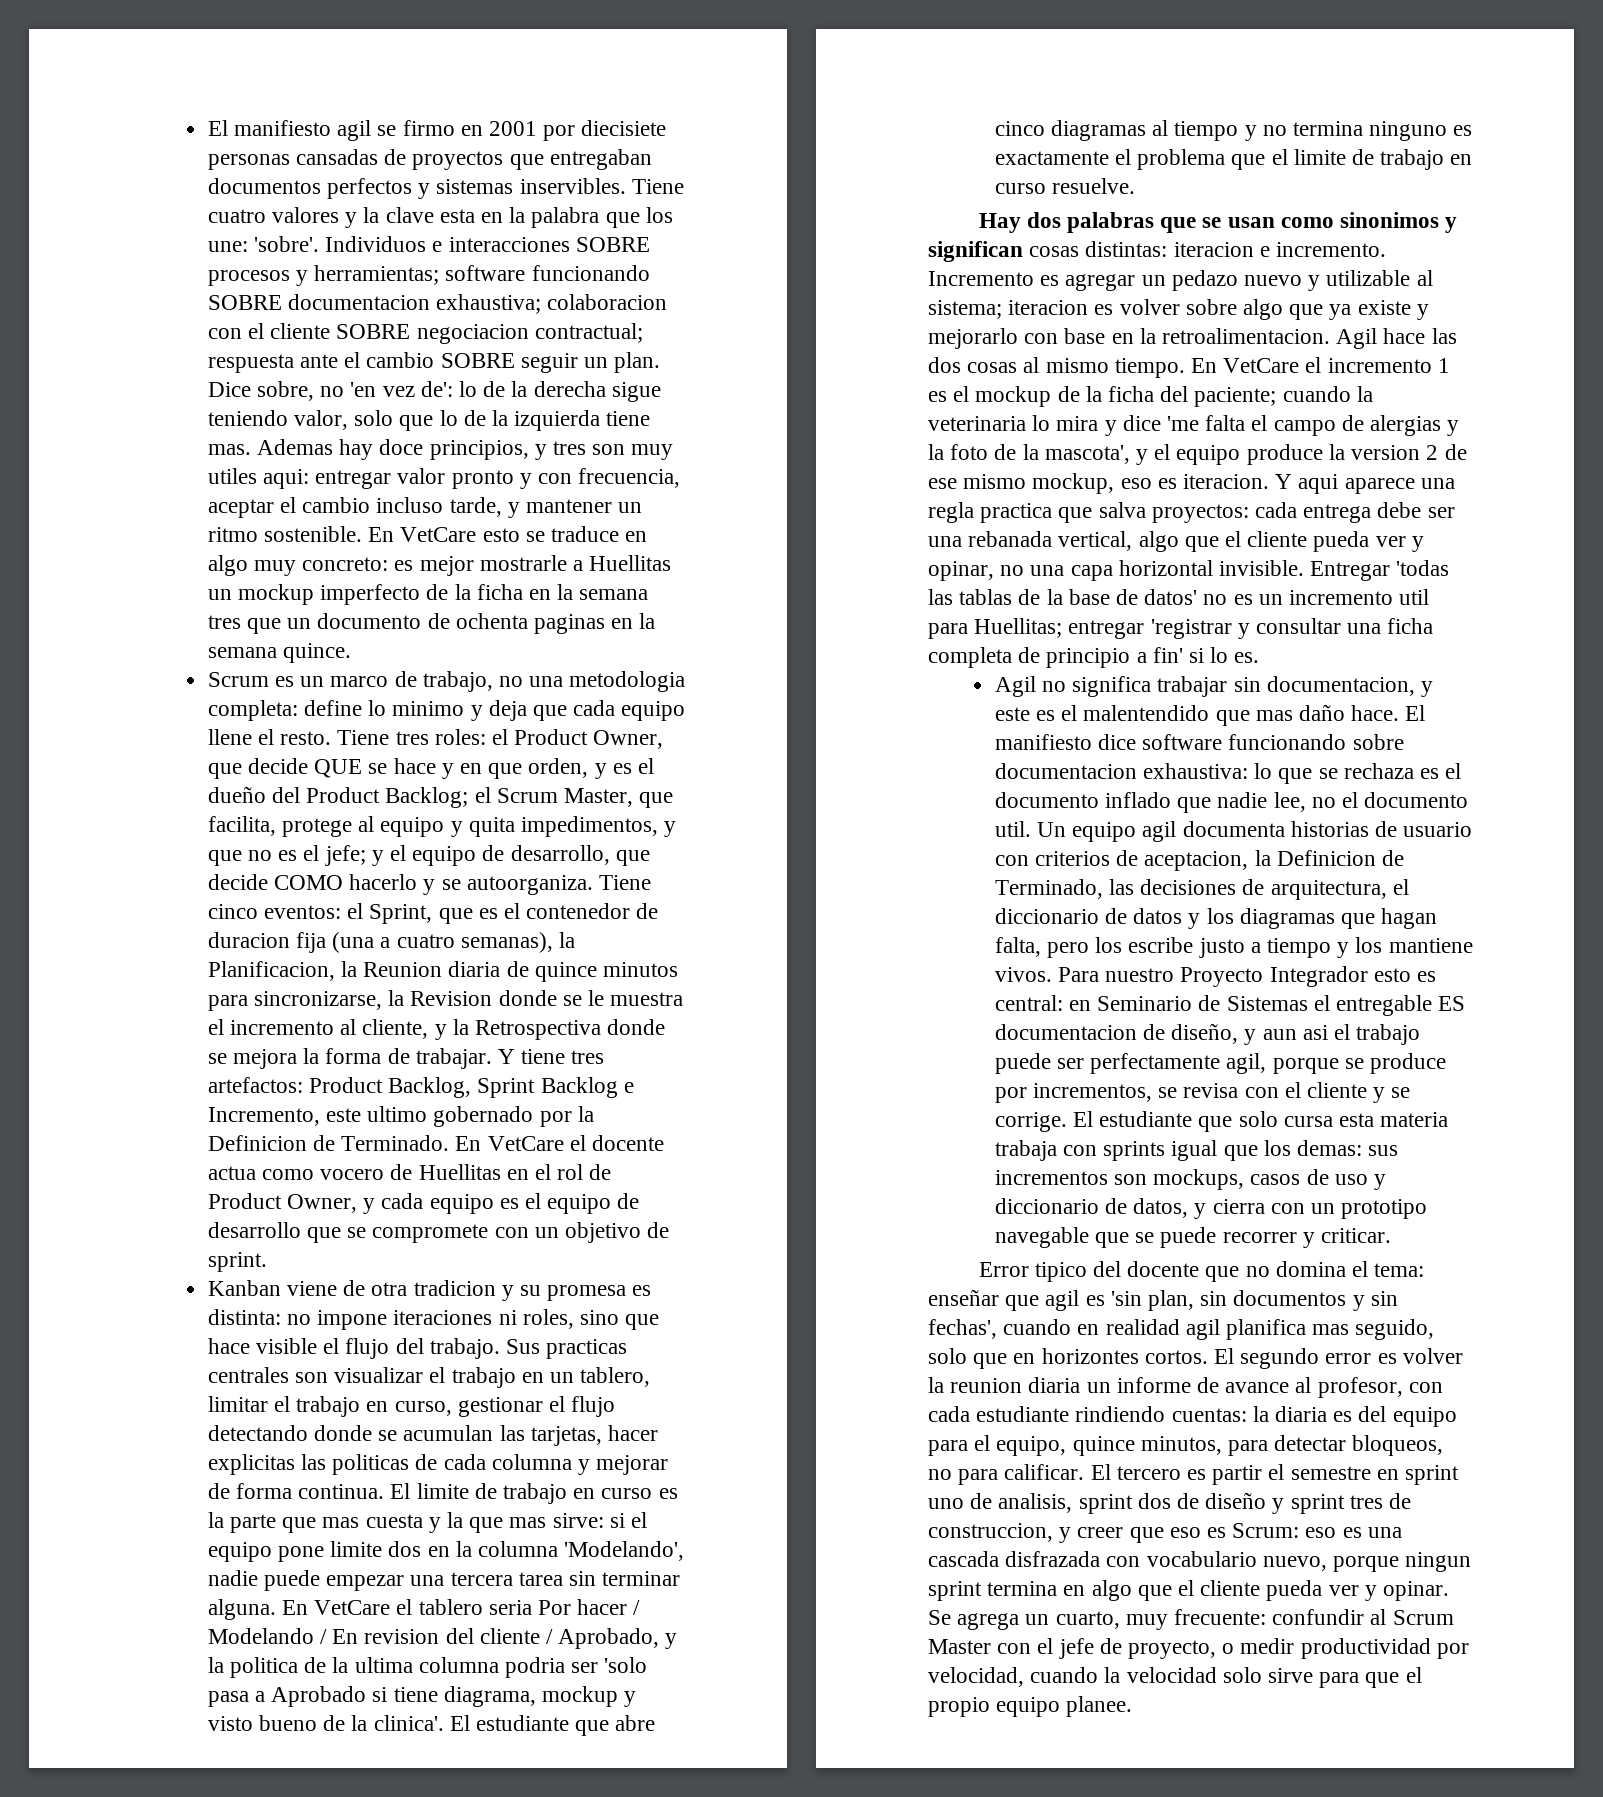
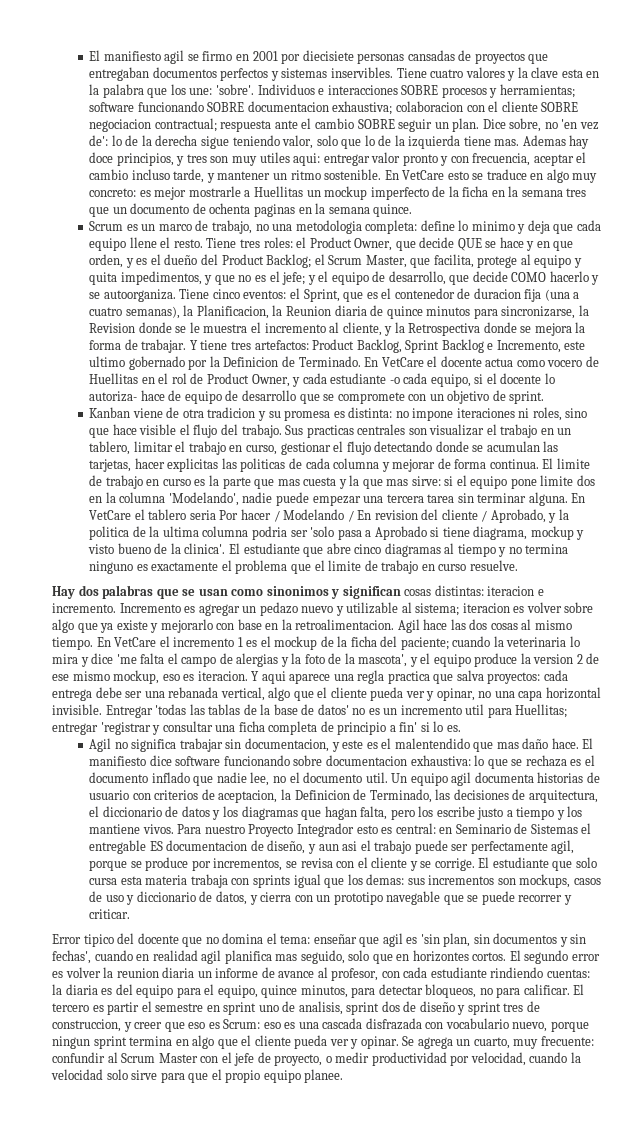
- En VetCare el docente actua como vocero de Huellitas en el rol de Product Owner, y cada equipo es el equipo de desarrollo que se compromete con un objetivo de sprint.
+ En VetCare el docente actua como vocero de Huellitas en el rol de Product Owner, y cada estudiante -o cada equipo, si el docente lo autoriza- hace de equipo de desarrollo que se compromete con un objetivo de sprint.

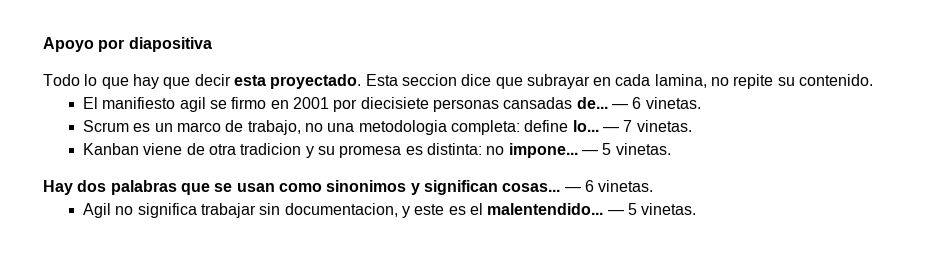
+ Apoyo por diapositiva
+ Todo lo que hay que decir esta proyectado. Esta seccion dice que subrayar en cada lamina, no repite su contenido.
- El manifiesto agil se firmo en 2001 por diecisiete personas cansadas de proyectos que entregaban documentos perfectos y sistemas inservibles. Tiene cuatro valores y la clave esta en la palabra que los une: 'sobre'. Individuos e interacciones SOBRE procesos y herramientas; software funcionando SOBRE documentacion exhaustiva; colaboracion con el cliente SOBRE negociacion contractual; respuesta ante el cambio SOBRE seguir un plan. Dice sobre, no 'en vez de': lo de la derecha sigue teniendo valor, solo que lo de la izquierda tiene mas. Ademas hay doce principios, y tres son muy utiles aqui: entregar valor pronto y con frecuencia, aceptar el cambio incluso tarde, y mantener un ritmo sostenible. En VetCare esto se traduce en algo muy concreto: es mejor mostrarle a Huellitas un mockup imperfecto de la ficha en la semana tres que un documento de ochenta paginas en la semana quince.
+ El manifiesto agil se firmo en 2001 por diecisiete personas cansadas de... — 6 vinetas.
- Scrum es un marco de trabajo, no una metodologia completa: define lo minimo y deja que cada equipo llene el resto. Tiene tres roles: el Product Owner, que decide QUE se hace y en que orden, y es el dueño del Product Backlog; el Scrum Master, que facilita, protege al equipo y quita impedimentos, y que no es el jefe; y el equipo de desarrollo, que decide COMO hacerlo y se autoorganiza. Tiene cinco eventos: el Sprint, que es el contenedor de duracion fija (una a cuatro semanas), la Planificacion, la Reunion diaria de quince minutos para sincronizarse, la Revision donde se le muestra el incremento al cliente, y la Retrospectiva donde se mejora la forma de trabajar. Y tiene tres artefactos: Product Backlog, Sprint Backlog e Incremento, este ultimo gobernado por la Definicion de Terminado. En VetCare el docente actua como vocero de Huellitas en el rol de Product Owner, y cada estudiante -o cada equipo, si el docente lo autoriza- hace de equipo de desarrollo que se compromete con un objetivo de sprint.
+ Scrum es un marco de trabajo, no una metodologia completa: define lo... — 7 vinetas.
- Kanban viene de otra tradicion y su promesa es distinta: no impone iteraciones ni roles, sino que hace visible el flujo del trabajo. Sus practicas centrales son visualizar el trabajo en un tablero, limitar el trabajo en curso, gestionar el flujo detectando donde se acumulan las tarjetas, hacer explicitas las politicas de cada columna y mejorar de forma continua. El limite de trabajo en curso es la parte que mas cuesta y la que mas sirve: si el equipo pone limite dos en la columna 'Modelando', nadie puede empezar una tercera tarea sin terminar alguna. En VetCare el tablero seria Por hacer / Modelando / En revision del cliente / Aprobado, y la politica de la ultima columna podria ser 'solo pasa a Aprobado si tiene diagrama, mockup y visto bueno de la clinica'. El estudiante que abre cinco diagramas al tiempo y no termina ninguno es exactamente el problema que el limite de trabajo en curso resuelve.
+ Kanban viene de otra tradicion y su promesa es distinta: no impone... — 5 vinetas.
- Hay dos palabras que se usan como sinonimos y significan cosas distintas: iteracion e incremento. Incremento es agregar un pedazo nuevo y utilizable al sistema; iteracion es volver sobre algo que ya existe y mejorarlo con base en la retroalimentacion. Agil hace las dos cosas al mismo tiempo. En VetCare el incremento 1 es el mockup de la ficha del paciente; cuando la veterinaria lo mira y dice 'me falta el campo de alergias y la foto de la mascota', y el equipo produce la version 2 de ese mismo mockup, eso es iteracion. Y aqui aparece una regla practica que salva proyectos: cada entrega debe ser una rebanada vertical, algo que el cliente pueda ver y opinar, no una capa horizontal invisible. Entregar 'todas las tablas de la base de datos' no es un incremento util para Huellitas; entregar 'registrar y consultar una ficha completa de principio a fin' si lo es.
+ Hay dos palabras que se usan como sinonimos y significan cosas... — 6 vinetas.
- Agil no significa trabajar sin documentacion, y este es el malentendido que mas daño hace. El manifiesto dice software funcionando sobre documentacion exhaustiva: lo que se rechaza es el documento inflado que nadie lee, no el documento util. Un equipo agil documenta historias de usuario con criterios de aceptacion, la Definicion de Terminado, las decisiones de arquitectura, el diccionario de datos y los diagramas que hagan falta, pero los escribe justo a tiempo y los mantiene vivos. Para nuestro Proyecto Integrador esto es central: en Seminario de Sistemas el entregable ES documentacion de diseño, y aun asi el trabajo puede ser perfectamente agil, porque se produce por incrementos, se revisa con el cliente y se corrige. El estudiante que solo cursa esta materia trabaja con sprints igual que los demas: sus incrementos son mockups, casos de uso y diccionario de datos, y cierra con un prototipo navegable que se puede recorrer y criticar.
- Error tipico del docente que no domina el tema: enseñar que agil es 'sin plan, sin documentos y sin fechas', cuando en realidad agil planifica mas seguido, solo que en horizontes cortos. El segundo error es volver la reunion diaria un informe de avance al profesor, con cada estudiante rindiendo cuentas: la diaria es del equipo para el equipo, quince minutos, para detectar bloqueos, no para calificar. El tercero es partir el semestre en sprint uno de analisis, sprint dos de diseño y sprint tres de construccion, y creer que eso es Scrum: eso es una cascada disfrazada con vocabulario nuevo, porque ningun sprint termina en algo que el cliente pueda ver y opinar. Se agrega un cuarto, muy frecuente: confundir al Scrum Master con el jefe de proyecto, o medir productividad por velocidad, cuando la velocidad solo sirve para que el propio equipo planee.
+ Agil no significa trabajar sin documentacion, y este es el malentendido... — 5 vinetas.

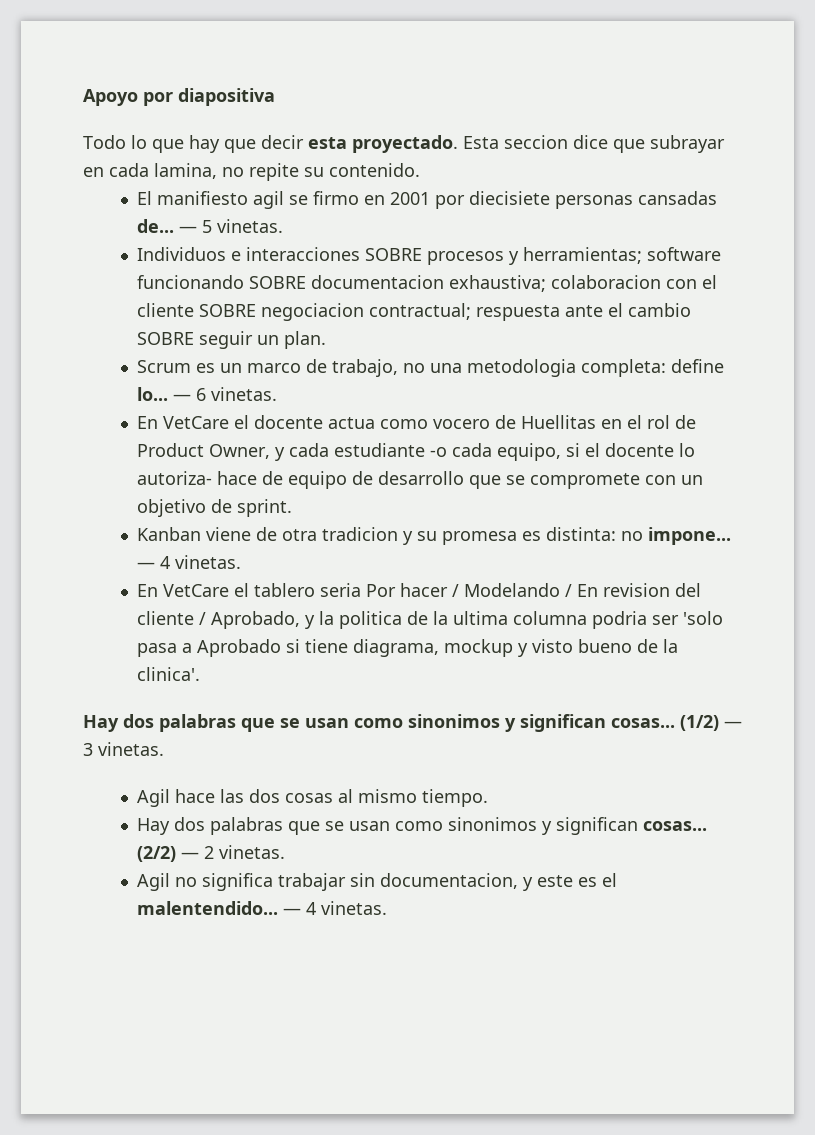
- El manifiesto agil se firmo en 2001 por diecisiete personas cansadas de... — 6 vinetas.
+ El manifiesto agil se firmo en 2001 por diecisiete personas cansadas de... — 5 vinetas.
+ Individuos e interacciones SOBRE procesos y herramientas; software funcionando SOBRE documentacion exhaustiva; colaboracion con el cliente SOBRE negociacion contractual; respuesta ante el cambio SOBRE seguir un plan.
- — 7 vinetas.
+ — 6 vinetas.
+ En VetCare el docente actua como vocero de Huellitas en el rol de Product Owner, y cada estudiante -o cada equipo, si el docente lo autoriza- hace de equipo de desarrollo que se compromete con un objetivo de sprint.
- Kanban viene de otra tradicion y su promesa es distinta: no impone... — 5 vinetas.
+ Kanban viene de otra tradicion y su promesa es distinta: no impone... — 4 vinetas.
+ En VetCare el tablero seria Por hacer / Modelando / En revision del cliente / Aprobado, y la politica de la ultima columna podria ser 'solo pasa a Aprobado si tiene diagrama, mockup y visto bueno de la clinica'.
- Hay dos palabras que se usan como sinonimos y significan cosas... — 6 vinetas.
+ Hay dos palabras que se usan como sinonimos y significan cosas... (1/2) — 3 vinetas.
+ Agil hace las dos cosas al mismo tiempo.
+ Hay dos palabras que se usan como sinonimos y significan cosas... (2/2) — 2 vinetas.
- Agil no significa trabajar sin documentacion, y este es el malentendido... — 5 vinetas.
+ Agil no significa trabajar sin documentacion, y este es el malentendido... — 4 vinetas.

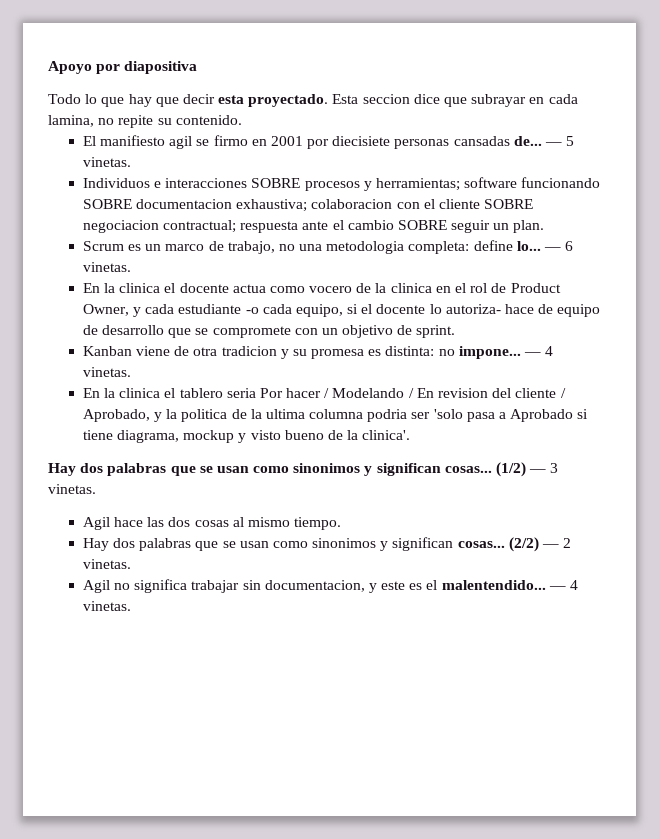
- En VetCare el docente actua como vocero de Huellitas en el rol de Product Owner, y cada estudiante -o cada equipo, si el docente lo autoriza- hace de equipo de desarrollo que se compromete con un objetivo de sprint.
+ En la clinica el docente actua como vocero de la clinica en el rol de Product Owner, y cada estudiante -o cada equipo, si el docente lo autoriza- hace de equipo de desarrollo que se compromete con un objetivo de sprint.
- En VetCare el tablero seria Por hacer / Modelando / En revision del cliente / Aprobado, y la politica de la ultima columna podria ser 'solo pasa a Aprobado si tiene diagrama, mockup y visto bueno de la clinica'.
+ En la clinica el tablero seria Por hacer / Modelando / En revision del cliente / Aprobado, y la politica de la ultima columna podria ser 'solo pasa a Aprobado si tiene diagrama, mockup y visto bueno de la clinica'.

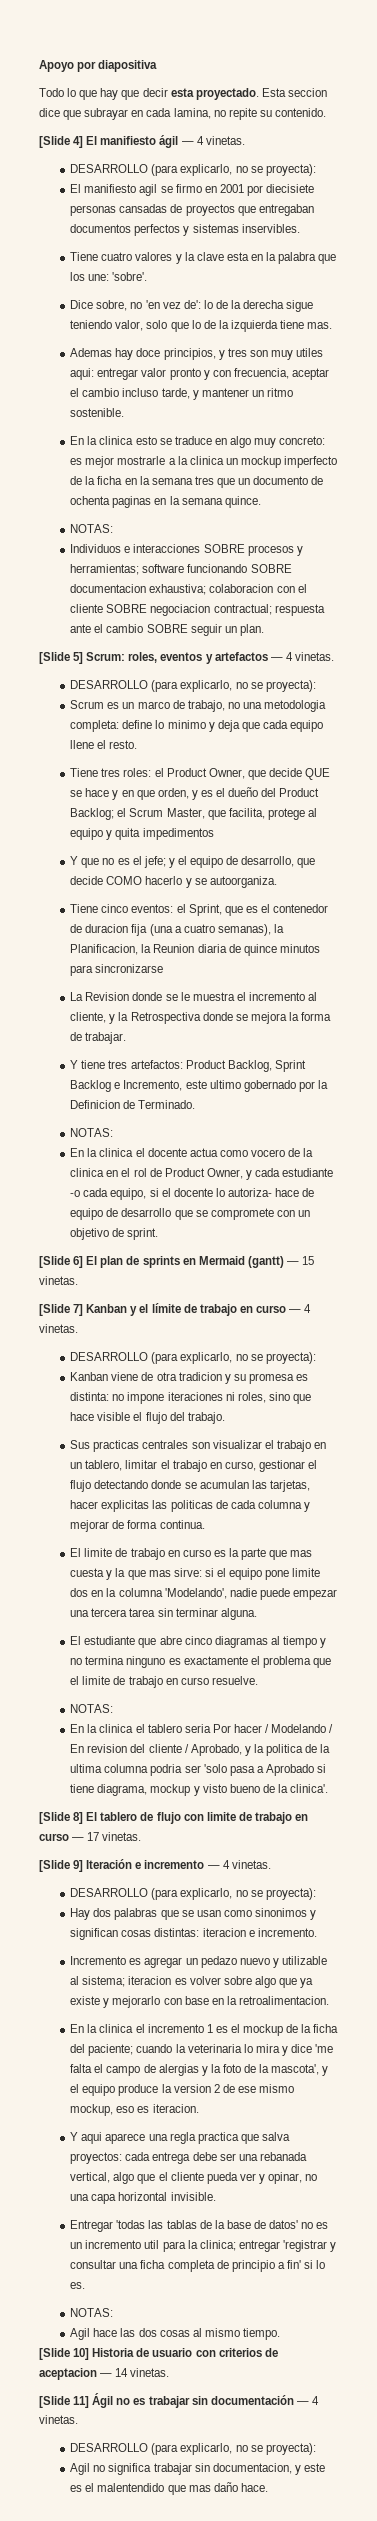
+ [Slide 4] El manifiesto ágil — 4 vinetas.
+ DESARROLLO (para explicarlo, no se proyecta):
- El manifiesto agil se firmo en 2001 por diecisiete personas cansadas de... — 5 vinetas.
+ El manifiesto agil se firmo en 2001 por diecisiete personas cansadas de proyectos que entregaban documentos perfectos y sistemas inservibles.
+ Tiene cuatro valores y la clave esta en la palabra que los une: 'sobre'.
+ Dice sobre, no 'en vez de': lo de la derecha sigue teniendo valor, solo que lo de la izquierda tiene mas.
+ Ademas hay doce principios, y tres son muy utiles aqui: entregar valor pronto y con frecuencia, aceptar el cambio incluso tarde, y mantener un ritmo sostenible.
+ En la clinica esto se traduce en algo muy concreto: es mejor mostrarle a la clinica un mockup imperfecto de la ficha en la semana tres que un documento de ochenta paginas en la semana quince.
+ NOTAS:
+ [Slide 5] Scrum: roles, eventos y artefactos — 4 vinetas.
+ DESARROLLO (para explicarlo, no se proyecta):
- Scrum es un marco de trabajo, no una metodologia completa: define lo... — 6 vinetas.
+ Scrum es un marco de trabajo, no una metodologia completa: define lo minimo y deja que cada equipo llene el resto.
+ Tiene tres roles: el Product Owner, que decide QUE se hace y en que orden, y es el dueño del Product Backlog; el Scrum Master, que facilita, protege al equipo y quita impedimentos
+ Y que no es el jefe; y el equipo de desarrollo, que decide COMO hacerlo y se autoorganiza.
+ Tiene cinco eventos: el Sprint, que es el contenedor de duracion fija (una a cuatro semanas), la Planificacion, la Reunion diaria de quince minutos para sincronizarse
+ La Revision donde se le muestra el incremento al cliente, y la Retrospectiva donde se mejora la forma de trabajar.
+ Y tiene tres artefactos: Product Backlog, Sprint Backlog e Incremento, este ultimo gobernado por la Definicion de Terminado.
+ NOTAS:
+ [Slide 6] El plan de sprints en Mermaid (gantt) — 15 vinetas.
+ [Slide 7] Kanban y el límite de trabajo en curso — 4 vinetas.
+ DESARROLLO (para explicarlo, no se proyecta):
- Kanban viene de otra tradicion y su promesa es distinta: no impone... — 4 vinetas.
+ Kanban viene de otra tradicion y su promesa es distinta: no impone iteraciones ni roles, sino que hace visible el flujo del trabajo.
+ Sus practicas centrales son visualizar el trabajo en un tablero, limitar el trabajo en curso, gestionar el flujo detectando donde se acumulan las tarjetas, hacer explicitas las politicas de cada columna y mejorar de forma continua.
+ El limite de trabajo en curso es la parte que mas cuesta y la que mas sirve: si el equipo pone limite dos en la columna 'Modelando', nadie puede empezar una tercera tarea sin terminar alguna.
+ El estudiante que abre cinco diagramas al tiempo y no termina ninguno es exactamente el problema que el limite de trabajo en curso resuelve.
+ NOTAS:
- Hay dos palabras que se usan como sinonimos y significan cosas... (1/2) — 3 vinetas.
- Agil hace las dos cosas al mismo tiempo.
+ [Slide 8] El tablero de flujo con limite de trabajo en curso — 17 vinetas.
+ [Slide 9] Iteración e incremento — 4 vinetas.
+ DESARROLLO (para explicarlo, no se proyecta):
- Hay dos palabras que se usan como sinonimos y significan cosas... (2/2) — 2 vinetas.
+ Hay dos palabras que se usan como sinonimos y significan cosas distintas: iteracion e incremento.
+ Incremento es agregar un pedazo nuevo y utilizable al sistema; iteracion es volver sobre algo que ya existe y mejorarlo con base en la retroalimentacion.
+ En la clinica el incremento 1 es el mockup de la ficha del paciente; cuando la veterinaria lo mira y dice 'me falta el campo de alergias y la foto de la mascota', y el equipo produce la version 2 de ese mismo mockup, eso es iteracion.
+ Y aqui aparece una regla practica que salva proyectos: cada entrega debe ser una rebanada vertical, algo que el cliente pueda ver y opinar, no una capa horizontal invisible.
+ Entregar 'todas las tablas de la base de datos' no es un incremento util para la clinica; entregar 'registrar y consultar una ficha completa de principio a fin' si lo es.
+ NOTAS:
+ Agil hace las dos cosas al mismo tiempo.
+ [Slide 10] Historia de usuario con criterios de aceptacion — 14 vinetas.
+ [Slide 11] Ágil no es trabajar sin documentación — 4 vinetas.
+ DESARROLLO (para explicarlo, no se proyecta):
- Agil no significa trabajar sin documentacion, y este es el malentendido... — 4 vinetas.
+ Agil no significa trabajar sin documentacion, y este es el malentendido que mas daño hace.

